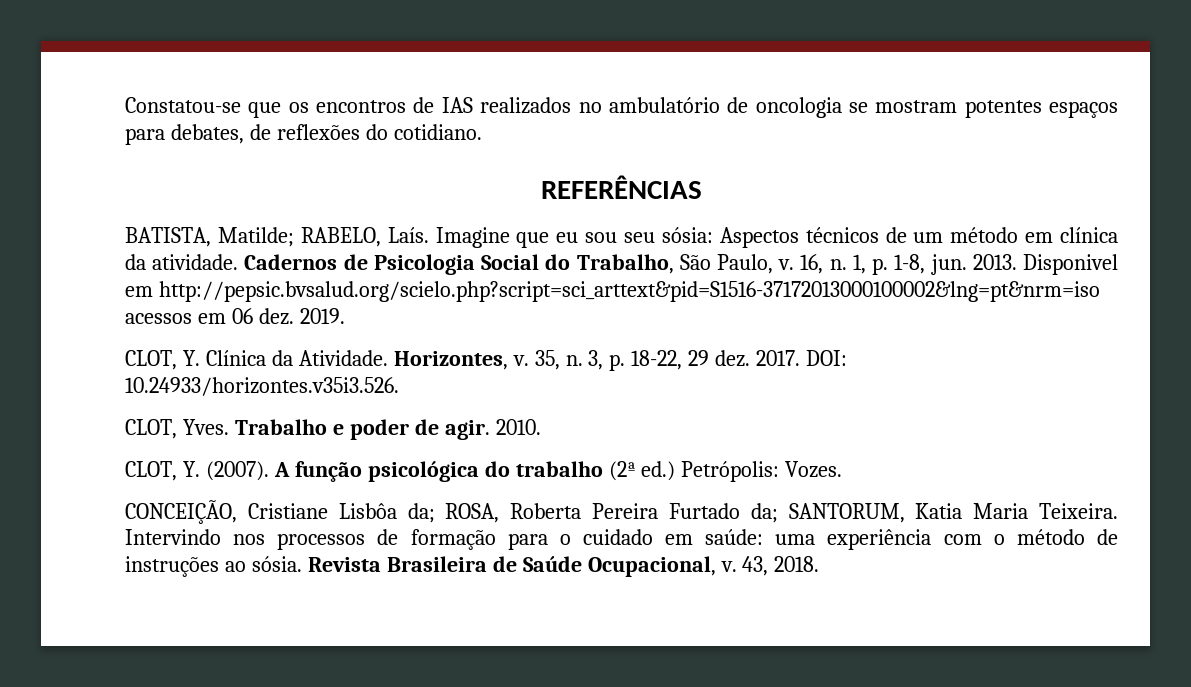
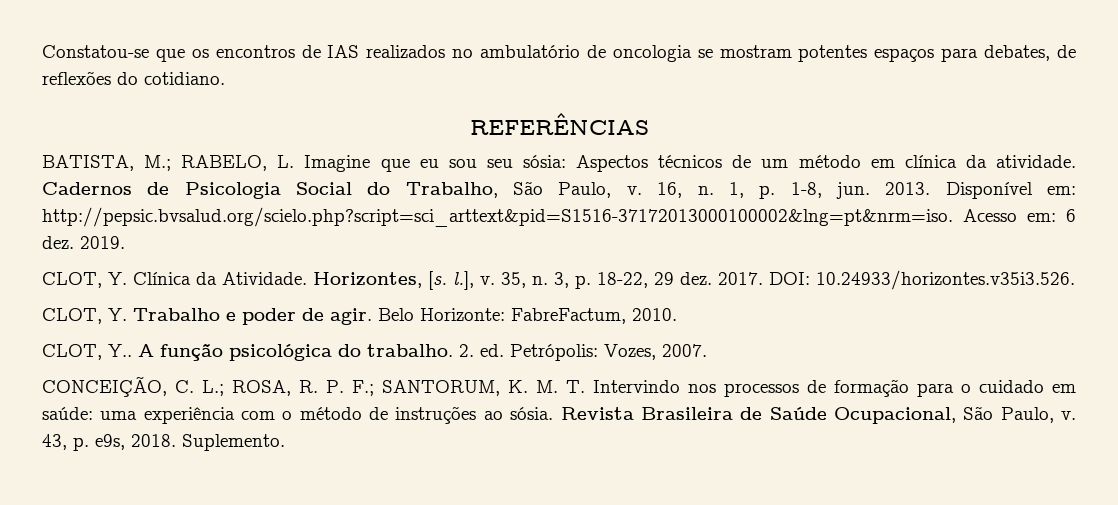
- BATISTA, Matilde; RABELO, Laís. Imagine que eu sou seu sósia: Aspectos técnicos de um método em clínica da atividade.
+ BATISTA, M.; RABELO, L. Imagine que eu sou seu sósia: Aspectos técnicos de um método em clínica da atividade.
- Disponivel em http://pepsic.bvsalud.org/scielo.php?script=sci_arttext&pid=S1516-37172013000100002&lng=pt&nrm=iso acessos em 06 dez.
+ Disponível em: http://pepsic.bvsalud.org/scielo.php?script=sci_arttext&pid=S1516-37172013000100002&lng=pt&nrm=iso. Acesso em: 6 dez.
- Horizontes, v.
+ Horizontes, [s. l.], v.
- CLOT, Yves. Trabalho e poder de agir.
+ CLOT, Y. Trabalho e poder de agir.
- 2010.
+ Belo Horizonte: FabreFactum, 2010.
- CLOT, Y. (2007).
+ CLOT, Y..
- A função psicológica do trabalho (2ª ed.) Petrópolis: Vozes.
- CONCEIÇÃO, Cristiane Lisbôa da; ROSA, Roberta Pereira Furtado da; SANTORUM, Katia Maria Teixeira. Intervindo nos processos de formação para o cuidado em saúde: uma experiência com o método de instruções ao sósia.
+ A função psicológica do trabalho. 2. ed. Petrópolis: Vozes, 2007.
+ CONCEIÇÃO, C. L.; ROSA, R. P. F.; SANTORUM, K. M. T. Intervindo nos processos de formação para o cuidado em saúde: uma experiência com o método de instruções ao sósia.
- Revista Brasileira de Saúde Ocupacional, v. 43, 2018.
+ Revista Brasileira de Saúde Ocupacional, São Paulo, v. 43, p. e9s, 2018. Suplemento.

